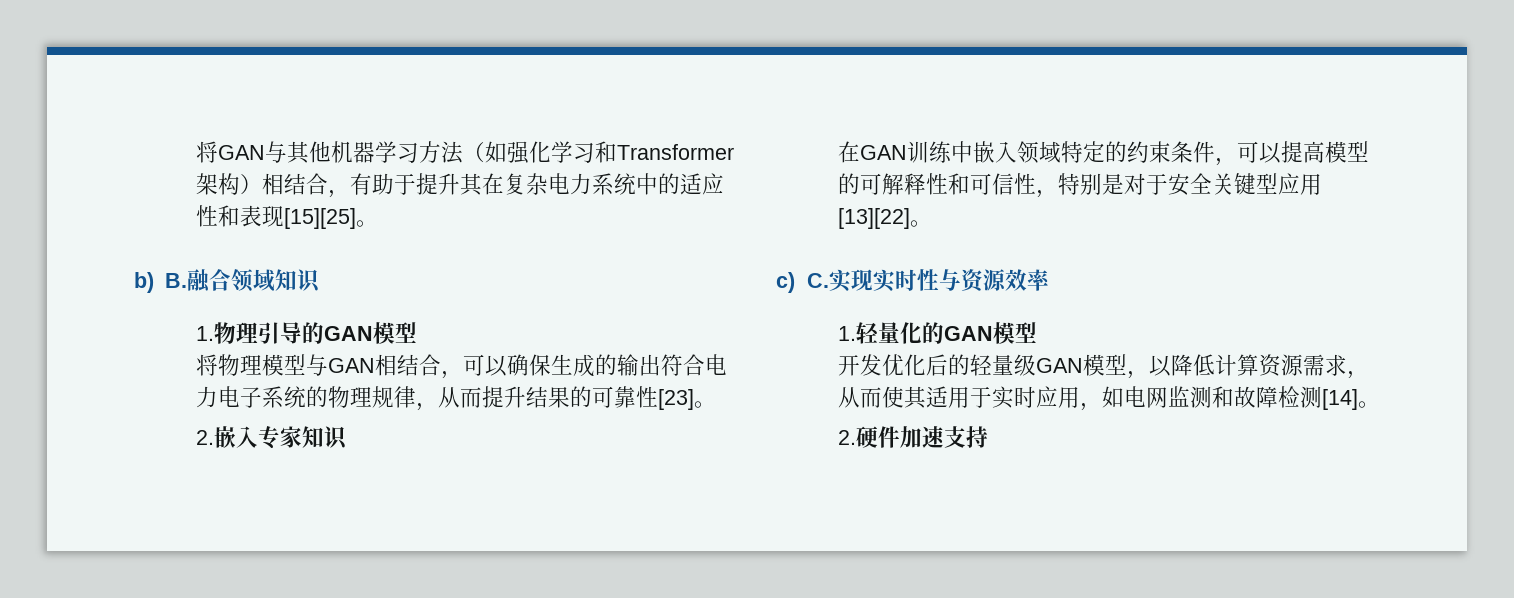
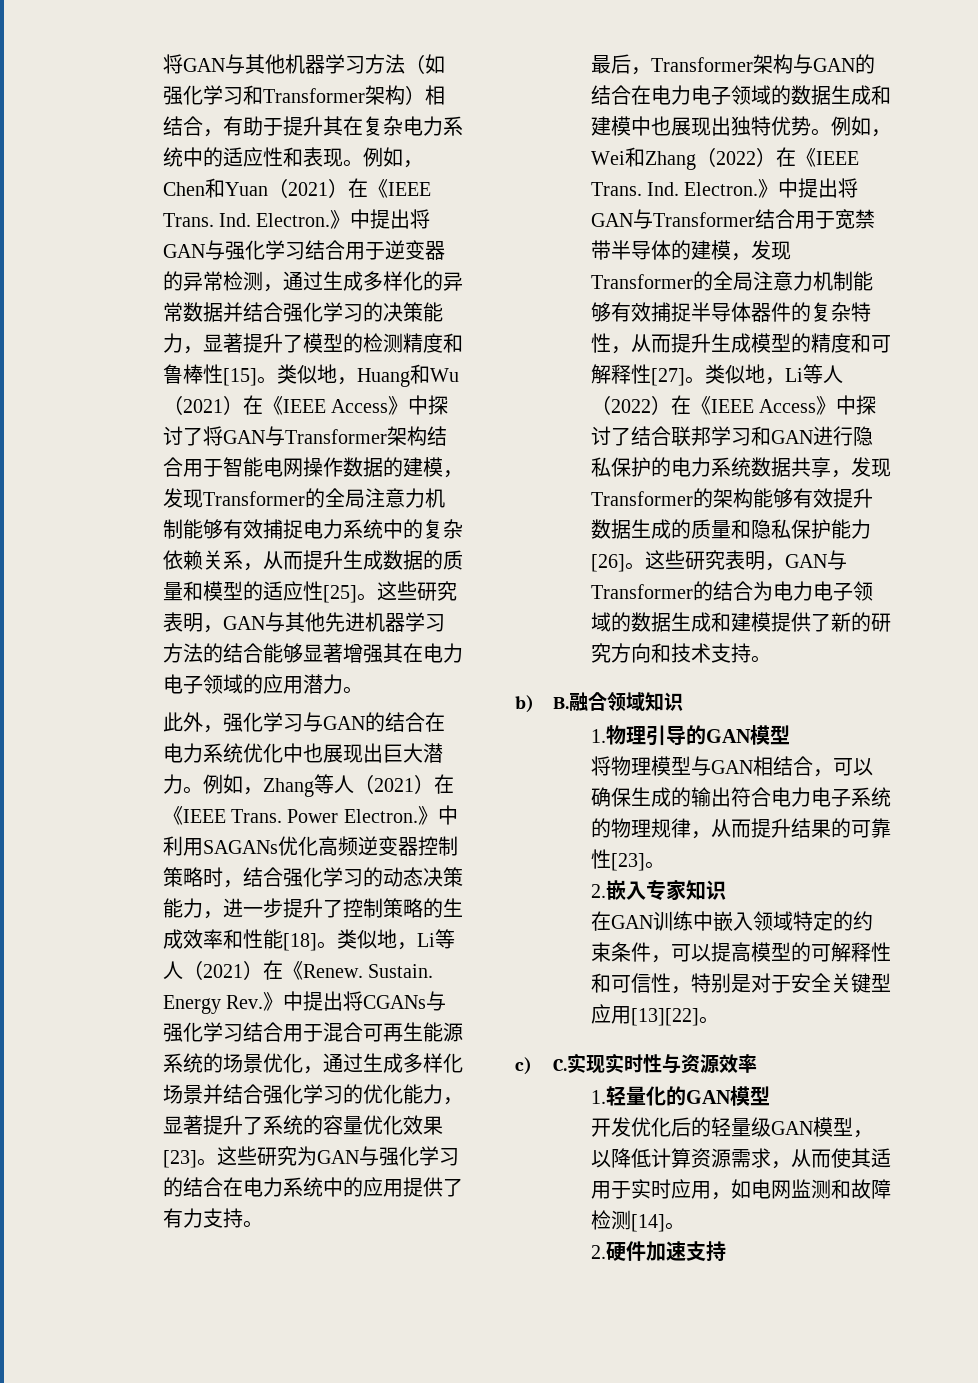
- 将GAN与其他机器学习方法（如强化学习和Transformer架构）相结合，有助于提升其在复杂电力系统中的适应性和表现[15][25]。
+ 将GAN与其他机器学习方法（如强化学习和Transformer架构）相结合，有助于提升其在复杂电力系统中的适应性和表现。例如，Chen和Yuan（2021）在《IEEE Trans. Ind. Electron.》中提出将GAN与强化学习结合用于逆变器的异常检测，通过生成多样化的异常数据并结合强化学习的决策能力，显著提升了模型的检测精度和鲁棒性[15]。类似地，Huang和Wu（2021）在《IEEE Access》中探讨了将GAN与Transformer架构结合用于智能电网操作数据的建模，发现Transformer的全局注意力机制能够有效捕捉电力系统中的复杂依赖关系，从而提升生成数据的质量和模型的适应性[25]。这些研究表明，GAN与其他先进机器学习方法的结合能够显著增强其在电力电子领域的应用潜力。
+ 此外，强化学习与GAN的结合在电力系统优化中也展现出巨大潜力。例如，Zhang等人（2021）在《IEEE Trans. Power Electron.》中利用SAGANs优化高频逆变器控制策略时，结合强化学习的动态决策能力，进一步提升了控制策略的生成效率和性能[18]。类似地，Li等人（2021）在《Renew. Sustain. Energy Rev.》中提出将CGANs与强化学习结合用于混合可再生能源系统的场景优化，通过生成多样化场景并结合强化学习的优化能力，显著提升了系统的容量优化效果[23]。这些研究为GAN与强化学习的结合在电力系统中的应用提供了有力支持。
+ 最后，Transformer架构与GAN的结合在电力电子领域的数据生成和建模中也展现出独特优势。例如，Wei和Zhang（2022）在《IEEE Trans. Ind. Electron.》中提出将GAN与Transformer结合用于宽禁带半导体的建模，发现Transformer的全局注意力机制能够有效捕捉半导体器件的复杂特性，从而提升生成模型的精度和可解释性[27]。类似地，Li等人（2022）在《IEEE Access》中探讨了结合联邦学习和GAN进行隐私保护的电力系统数据共享，发现Transformer的架构能够有效提升数据生成的质量和隐私保护能力[26]。这些研究表明，GAN与Transformer的结合为电力电子领域的数据生成和建模提供了新的研究方向和技术支持。

